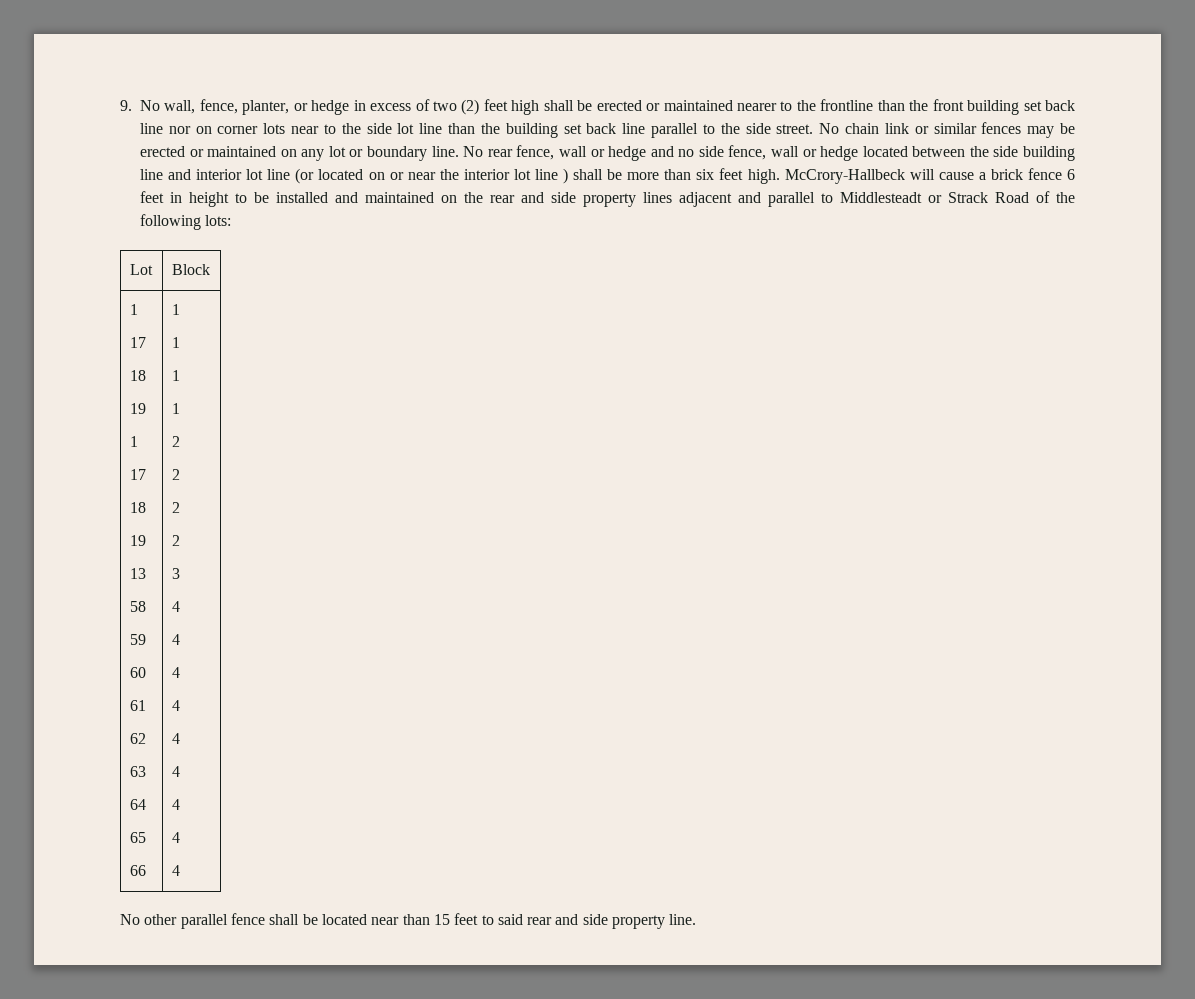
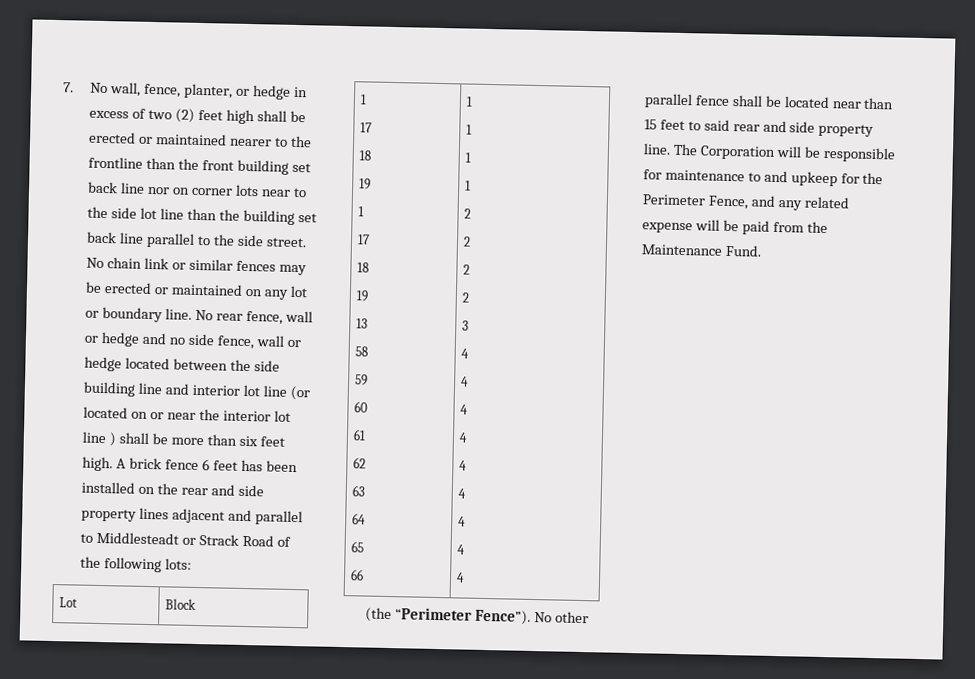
- 9. No wall, fence, planter, or hedge in excess of two (2) feet high shall be erected or maintained nearer to the frontline than the front building set back line nor on corner lots near to the side lot line than the building set back line parallel to the side street.
+ 7. No wall, fence, planter, or hedge in excess of two (2) feet high shall be erected or maintained nearer to the frontline than the front building set back line nor on corner lots near to the side lot line than the building set back line parallel to the side street.
- McCrory-Hallbeck will cause a brick fence 6 feet in height to be installed and maintained on the rear and side property lines adjacent and parallel to Middlesteadt or Strack Road of the following lots:
+ A brick fence 6 feet has been installed on the rear and side property lines adjacent and parallel to Middlesteadt or Strack Road of the following lots:
+ (the “Perimeter Fence”).
+ The Corporation will be responsible for maintenance to and upkeep for the Perimeter Fence, and any related expense will be paid from the Maintenance Fund.

